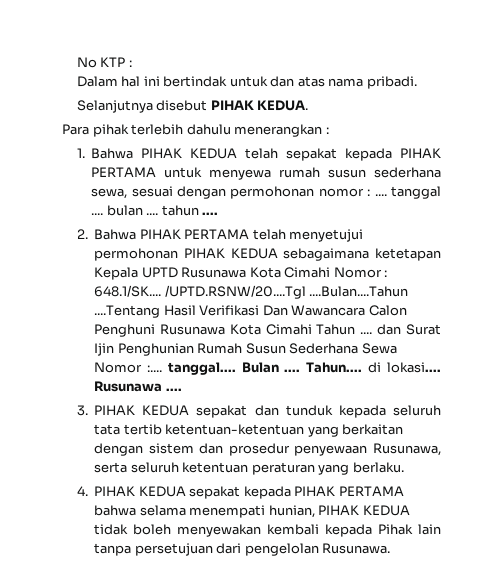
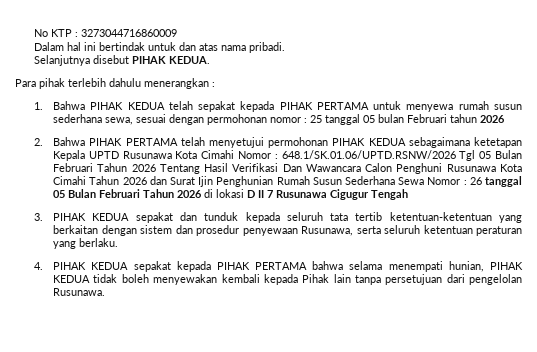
- No KTP :
+ No KTP : 3273044716860009
- 1. Bahwa PIHAK KEDUA telah sepakat kepada PIHAK PERTAMA untuk menyewa rumah susun sederhana sewa, sesuai dengan permohonan nomor : .... tanggal .... bulan .... tahun ....
+ 1. Bahwa PIHAK KEDUA telah sepakat kepada PIHAK PERTAMA untuk menyewa rumah susun sederhana sewa, sesuai dengan permohonan nomor : 25 tanggal 05 bulan Februari tahun 2026
- 2. Bahwa PIHAK PERTAMA telah menyetujui permohonan PIHAK KEDUA sebagaimana ketetapan Kepala UPTD Rusunawa Kota Cimahi Nomor : 648.1/SK.... /UPTD.RSNW/20....Tgl ....Bulan....Tahun ....Tentang Hasil Verifikasi Dan Wawancara Calon Penghuni Rusunawa Kota Cimahi Tahun .... dan Surat Ijin Penghunian Rumah Susun Sederhana Sewa Nomor :.... tanggal.... Bulan .... Tahun.... di lokasi.... Rusunawa ....
+ 2. Bahwa PIHAK PERTAMA telah menyetujui permohonan PIHAK KEDUA sebagaimana ketetapan Kepala UPTD Rusunawa Kota Cimahi Nomor : 648.1/SK.01.06/UPTD.RSNW/2026 Tgl 05 Bulan Februari Tahun 2026 Tentang Hasil Verifikasi Dan Wawancara Calon Penghuni Rusunawa Kota Cimahi Tahun 2026 dan Surat Ijin Penghunian Rumah Susun Sederhana Sewa Nomor : 26 tanggal 05 Bulan Februari Tahun 2026 di lokasi D II 7 Rusunawa Cigugur Tengah

